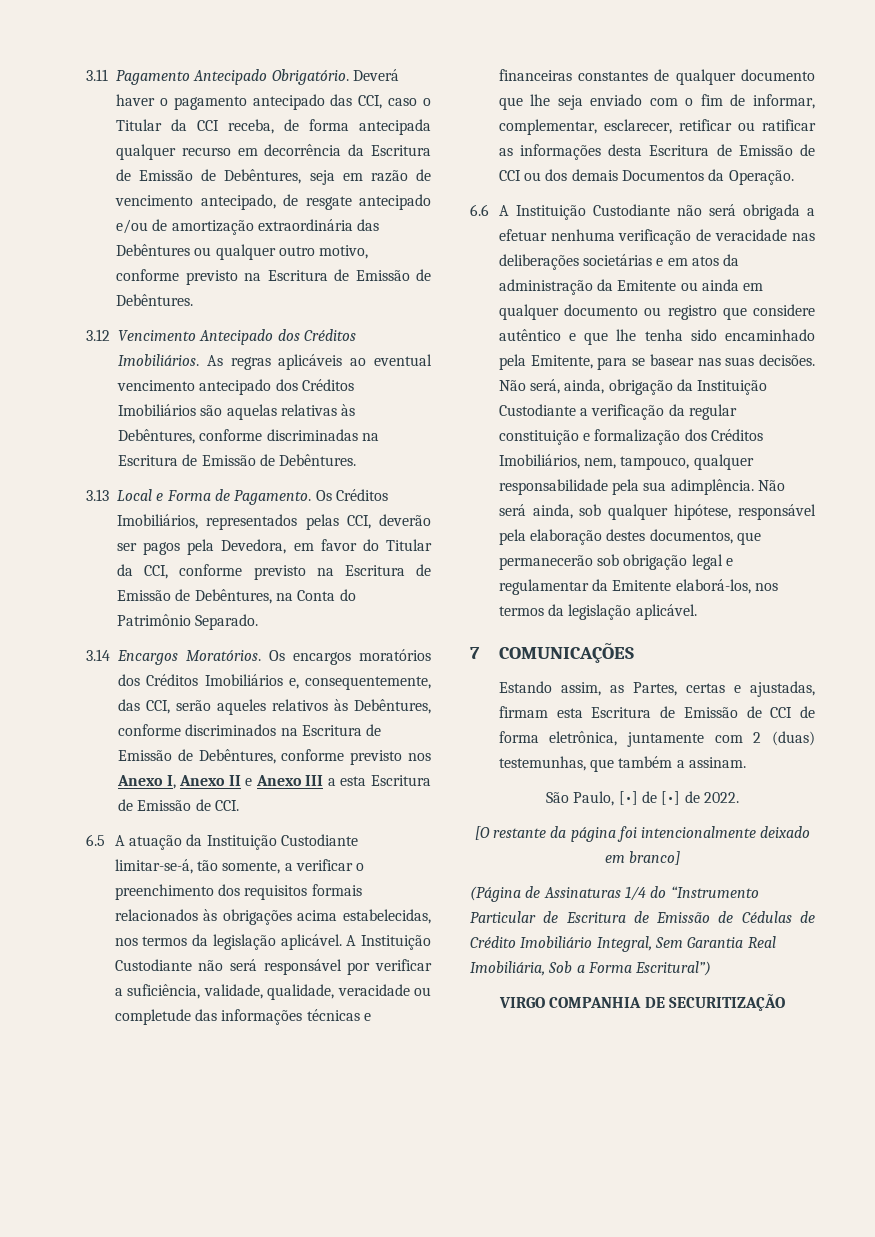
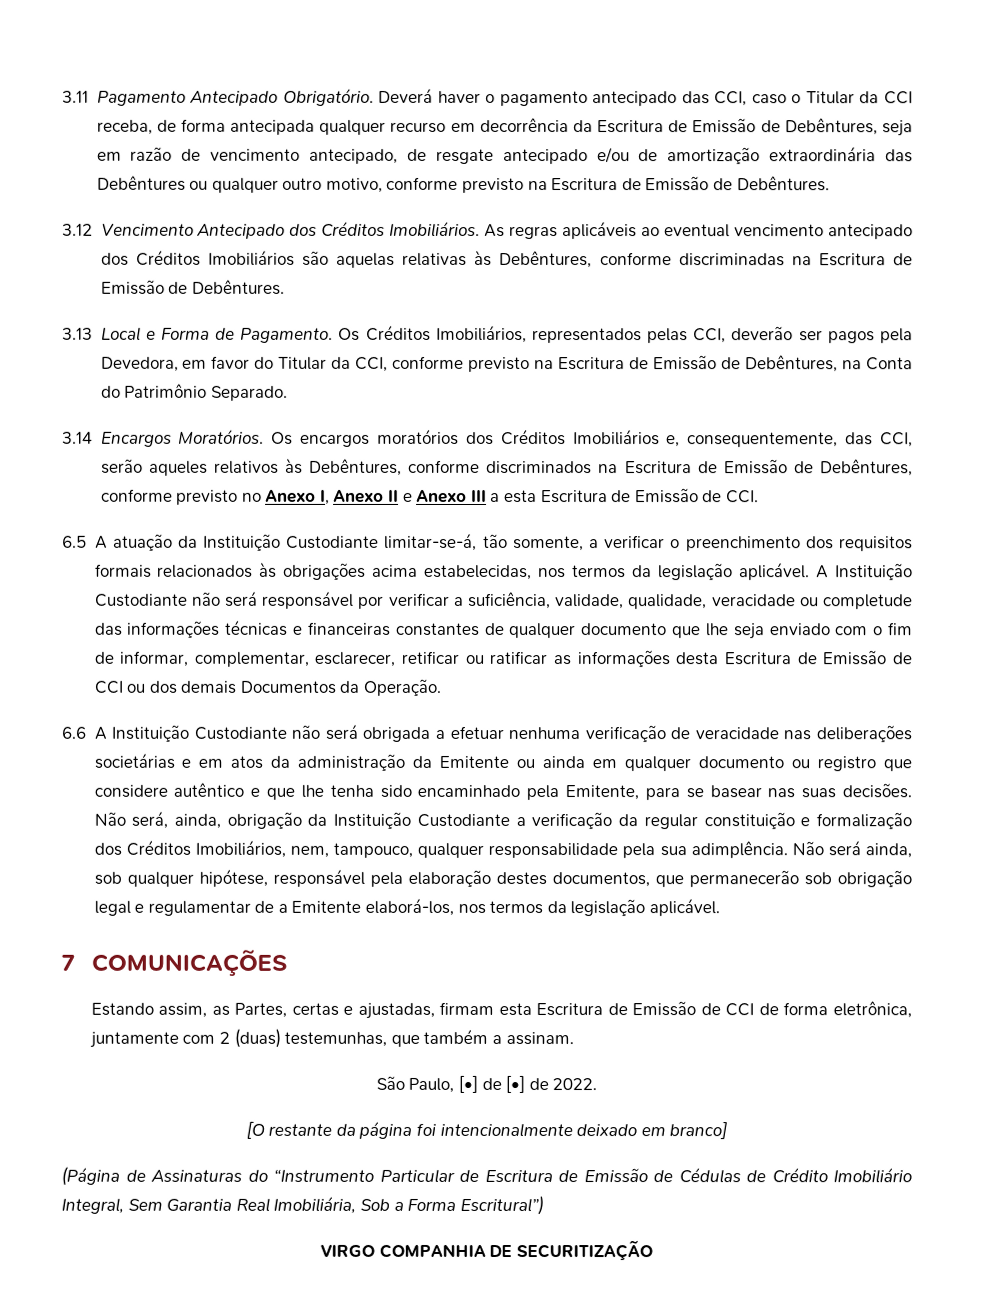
- Os encargos moratórios dos Créditos Imobiliários e, consequentemente, das CCI, serão aqueles relativos às Debêntures, conforme discriminados na Escritura de Emissão de Debêntures, conforme previsto nos Anexo I, Anexo II e Anexo III a esta Escritura de Emissão de CCI.
+ Os encargos moratórios dos Créditos Imobiliários e, consequentemente, das CCI, serão aqueles relativos às Debêntures, conforme discriminados na Escritura de Emissão de Debêntures, conforme previsto no Anexo I, Anexo II e Anexo III a esta Escritura de Emissão de CCI.
- Não será ainda, sob qualquer hipótese, responsável pela elaboração destes documentos, que permanecerão sob obrigação legal e regulamentar da Emitente elaborá-los, nos termos da legislação aplicável.
+ Não será ainda, sob qualquer hipótese, responsável pela elaboração destes documentos, que permanecerão sob obrigação legal e regulamentar de a Emitente elaborá-los, nos termos da legislação aplicável.
- (Página de Assinaturas 1/4 do “Instrumento Particular de Escritura de Emissão de Cédulas de Crédito Imobiliário Integral, Sem Garantia Real Imobiliária, Sob a Forma Escritural”)
+ (Página de Assinaturas do “Instrumento Particular de Escritura de Emissão de Cédulas de Crédito Imobiliário Integral, Sem Garantia Real Imobiliária, Sob a Forma Escritural”)

